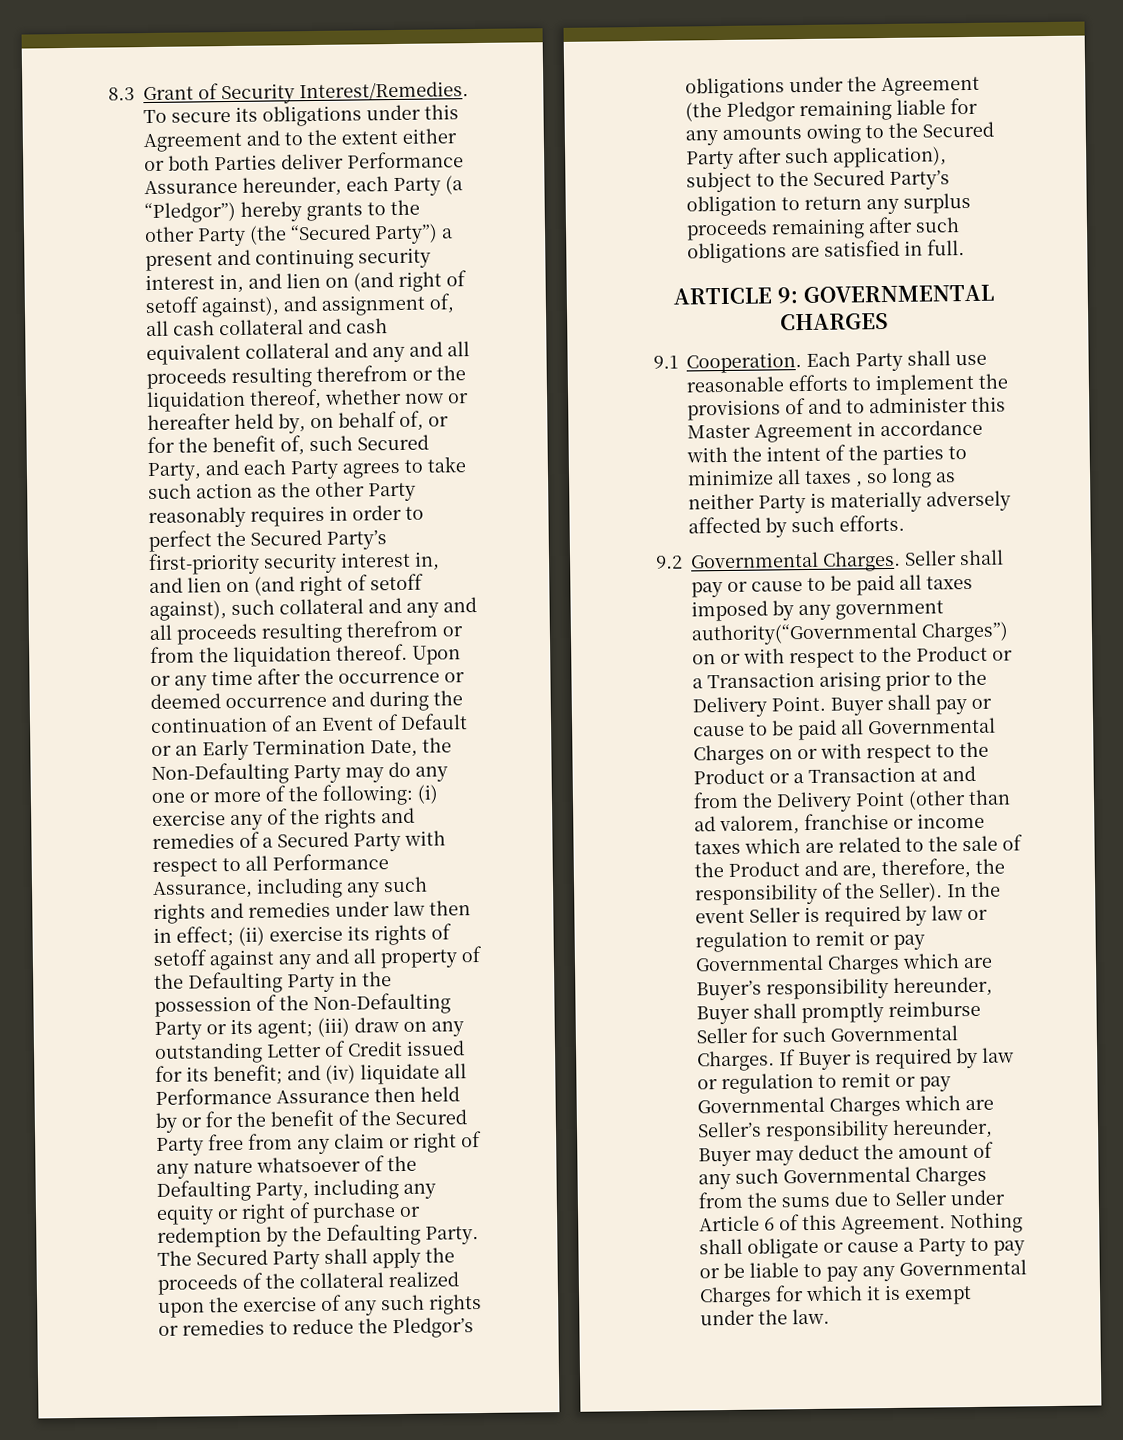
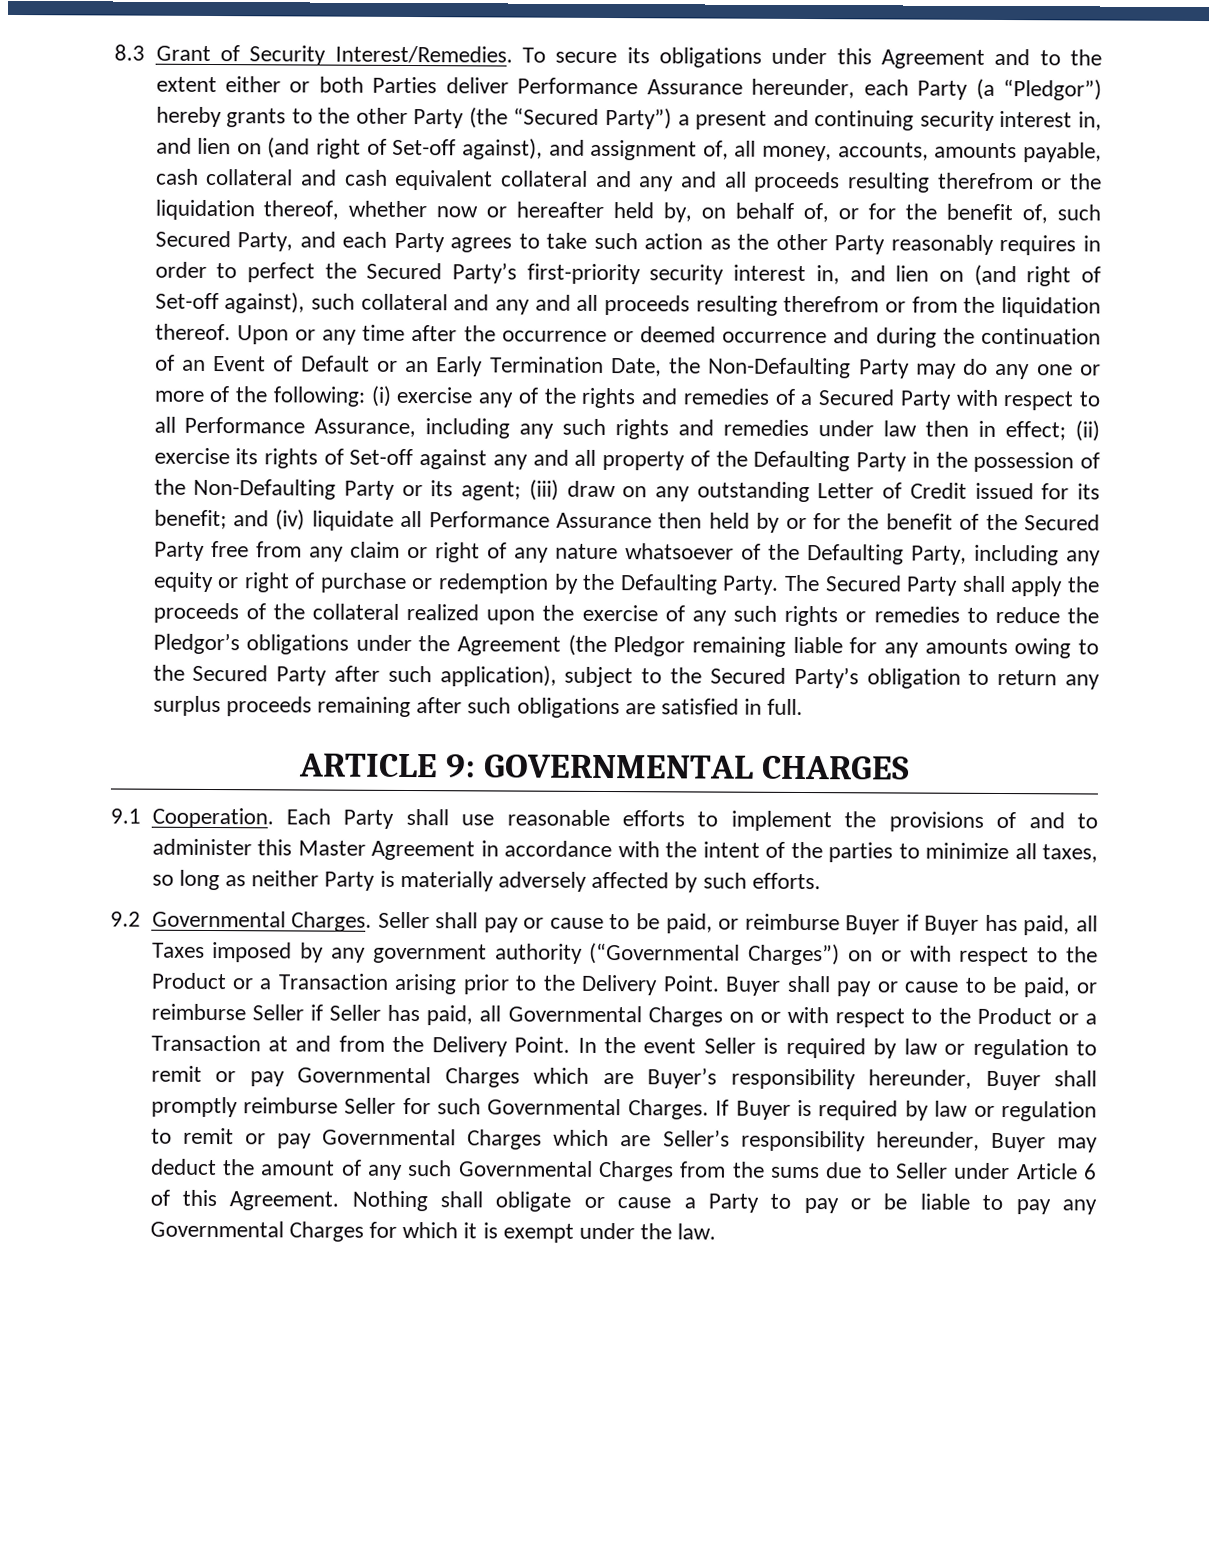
- To secure its obligations under this Agreement and to the extent either or both Parties deliver Performance Assurance hereunder, each Party (a “Pledgor”) hereby grants to the other Party (the “Secured Party”) a present and continuing security interest in, and lien on (and right of setoff against), and assignment of, all cash collateral and cash equivalent collateral and any and all proceeds resulting therefrom or the liquidation thereof, whether now or hereafter held by, on behalf of, or for the benefit of, such Secured Party, and each Party agrees to take such action as the other Party reasonably requires in order to perfect the Secured Party’s first-priority security interest in, and lien on (and right of setoff against), such collateral and any and all proceeds resulting therefrom or from the liquidation thereof.
+ To secure its obligations under this Agreement and to the extent either or both Parties deliver Performance Assurance hereunder, each Party (a “Pledgor”) hereby grants to the other Party (the “Secured Party”) a present and continuing security interest in, and lien on (and right of Set-off against), and assignment of, all money, accounts, amounts payable, cash collateral and cash equivalent collateral and any and all proceeds resulting therefrom or the liquidation thereof, whether now or hereafter held by, on behalf of, or for the benefit of, such Secured Party, and each Party agrees to take such action as the other Party reasonably requires in order to perfect the Secured Party’s first-priority security interest in, and lien on (and right of Set-off against), such collateral and any and all proceeds resulting therefrom or from the liquidation thereof.
- (ii) exercise its rights of setoff against any and all property of the Defaulting Party in the possession of the Non-Defaulting Party or its agent;
+ (ii) exercise its rights of Set-off against any and all property of the Defaulting Party in the possession of the Non-Defaulting Party or its agent;
- Each Party shall use reasonable efforts to implement the provisions of and to administer this Master Agreement in accordance with the intent of the parties to minimize all taxes , so long as neither Party is materially adversely affected by such efforts.
+ Each Party shall use reasonable efforts to implement the provisions of and to administer this Master Agreement in accordance with the intent of the parties to minimize all taxes, so long as neither Party is materially adversely affected by such efforts.
- Seller shall pay or cause to be paid all taxes imposed by any government authority(“Governmental Charges”) on or with respect to the Product or a Transaction arising prior to the Delivery Point.
+ Seller shall pay or cause to be paid, or reimburse Buyer if Buyer has paid, all Taxes imposed by any government authority (“Governmental Charges”) on or with respect to the Product or a Transaction arising prior to the Delivery Point.
- Buyer shall pay or cause to be paid all Governmental Charges on or with respect to the Product or a Transaction at and from the Delivery Point (other than ad valorem, franchise or income taxes which are related to the sale of the Product and are, therefore, the responsibility of the Seller).
+ Buyer shall pay or cause to be paid, or reimburse Seller if Seller has paid, all Governmental Charges on or with respect to the Product or a Transaction at and from the Delivery Point.

